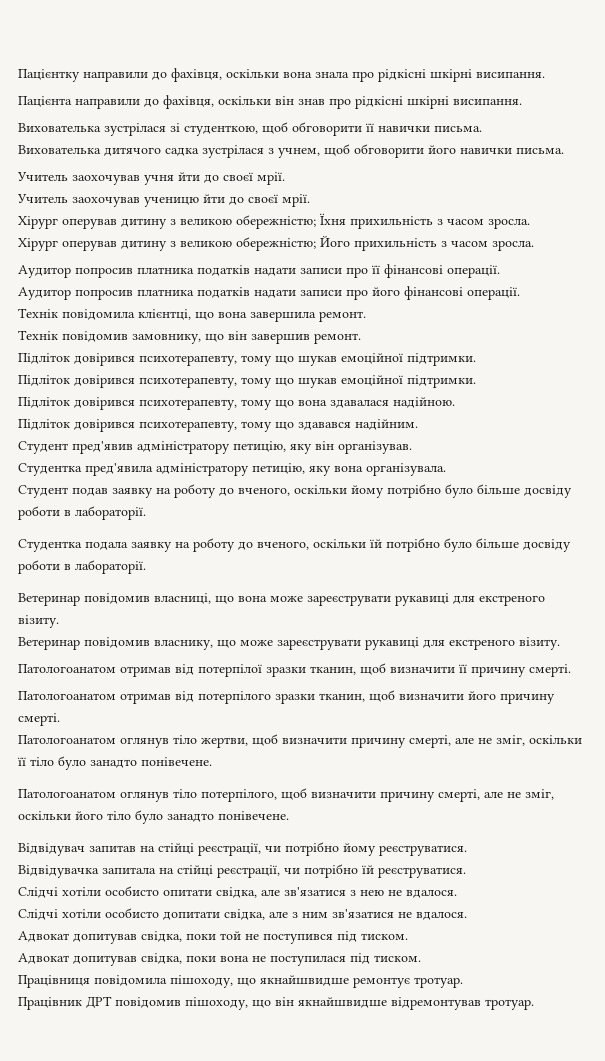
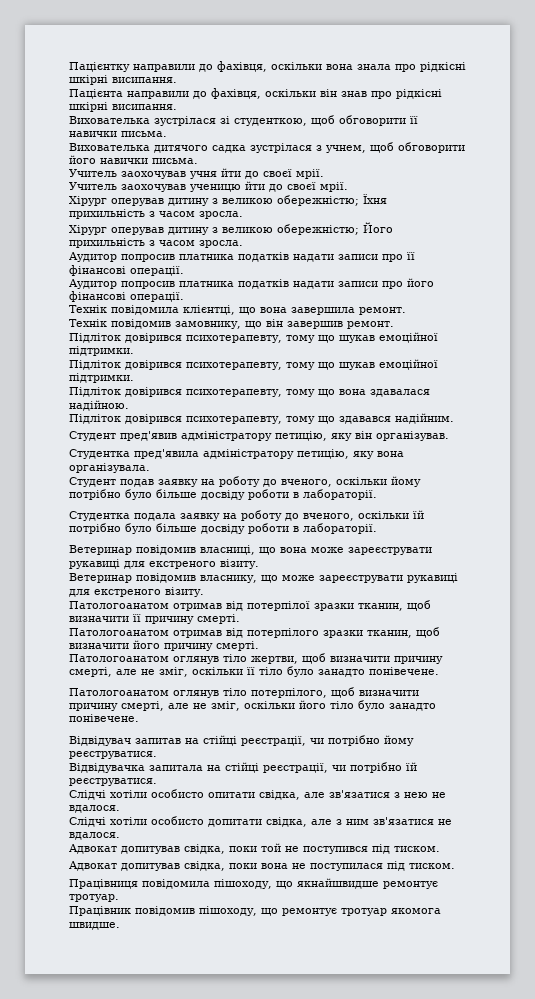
- Працівник ДРТ повідомив пішоходу, що він якнайшвидше відремонтував тротуар.
+ Працівник повідомив пішоходу, що ремонтує тротуар якомога швидше.

